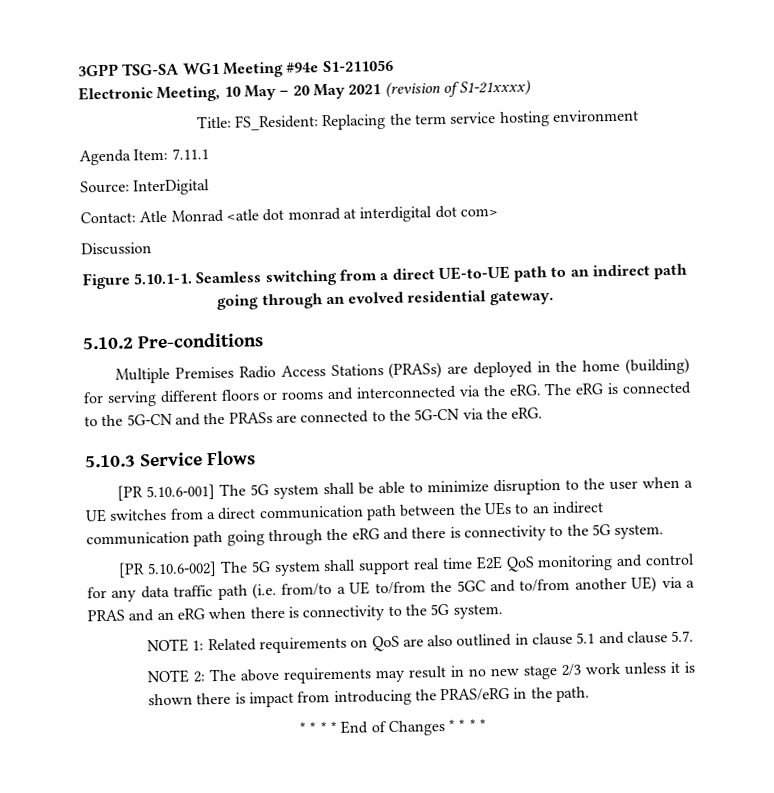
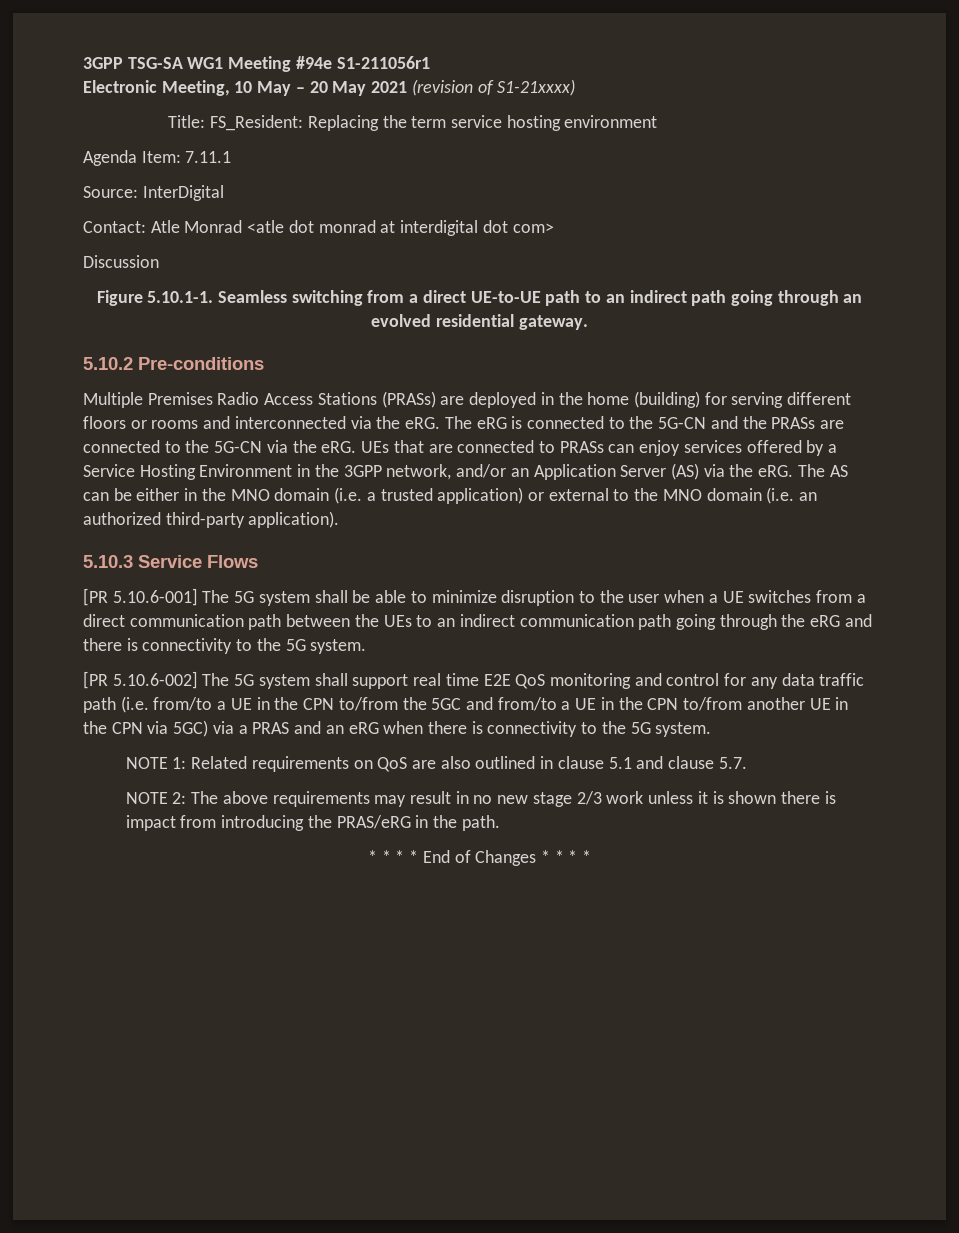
- 3GPP TSG-SA WG1 Meeting #94e S1-211056
+ 3GPP TSG-SA WG1 Meeting #94e S1-211056r1
+ UEs that are connected to PRASs can enjoy services offered by a Service Hosting Environment in the 3GPP network, and/or an Application Server (AS) via the eRG. The AS can be either in the MNO domain (i.e. a trusted application) or external to the MNO domain (i.e. an authorized third-party application).
- [PR 5.10.6-002] The 5G system shall support real time E2E QoS monitoring and control for any data traffic path (i.e. from/to a UE to/from the 5GC and to/from another UE) via a PRAS and an eRG when there is connectivity to the 5G system.
+ [PR 5.10.6-002] The 5G system shall support real time E2E QoS monitoring and control for any data traffic path (i.e. from/to a UE in the CPN to/from the 5GC and from/to a UE in the CPN to/from another UE in the CPN via 5GC) via a PRAS and an eRG when there is connectivity to the 5G system.

